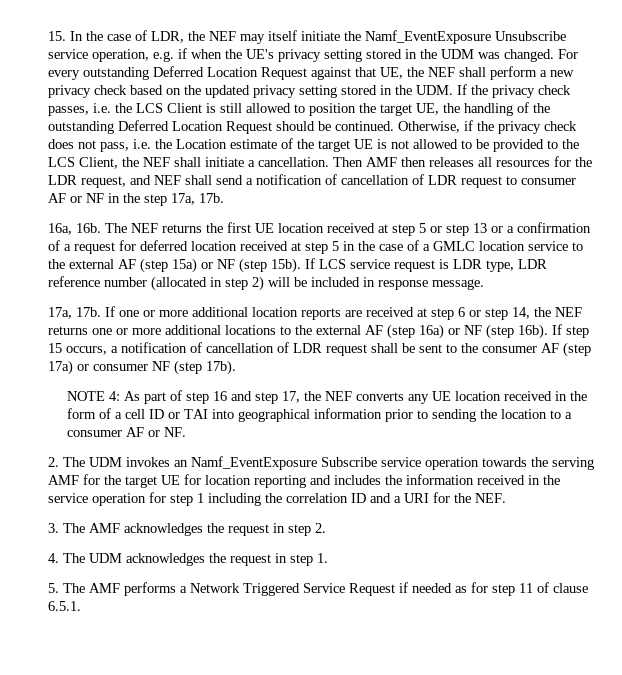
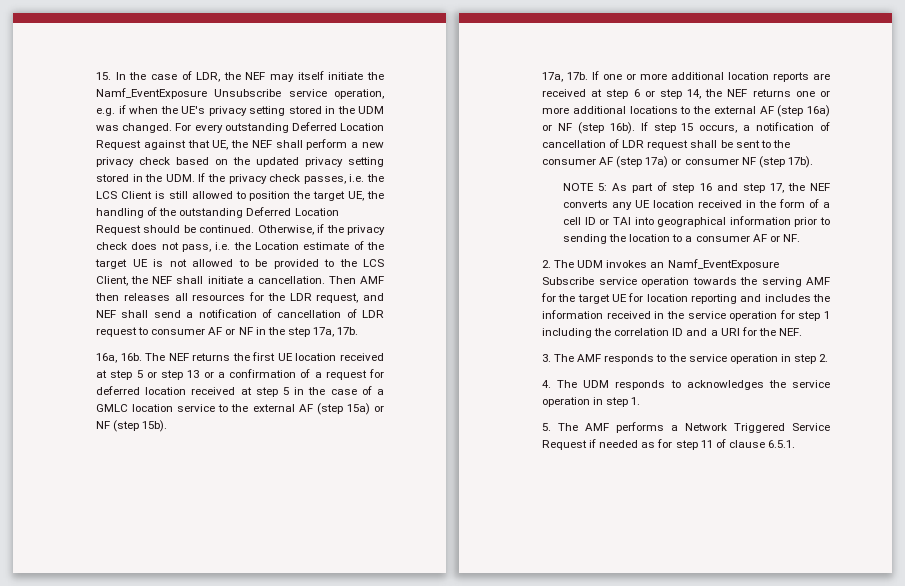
- If LCS service request is LDR type, LDR reference number (allocated in step 2) will be included in response message.
- NOTE 4: As part of step 16 and step 17, the NEF converts any UE location received in the form of a cell ID or TAI into geographical information prior to sending the location to a consumer AF or NF.
+ NOTE 5: As part of step 16 and step 17, the NEF converts any UE location received in the form of a cell ID or TAI into geographical information prior to sending the location to a consumer AF or NF.
- 3. The AMF acknowledges the request in step 2.
+ 3. The AMF responds to the service operation in step 2.
- 4. The UDM acknowledges the request in step 1.
+ 4. The UDM responds to acknowledges the service operation in step 1.

